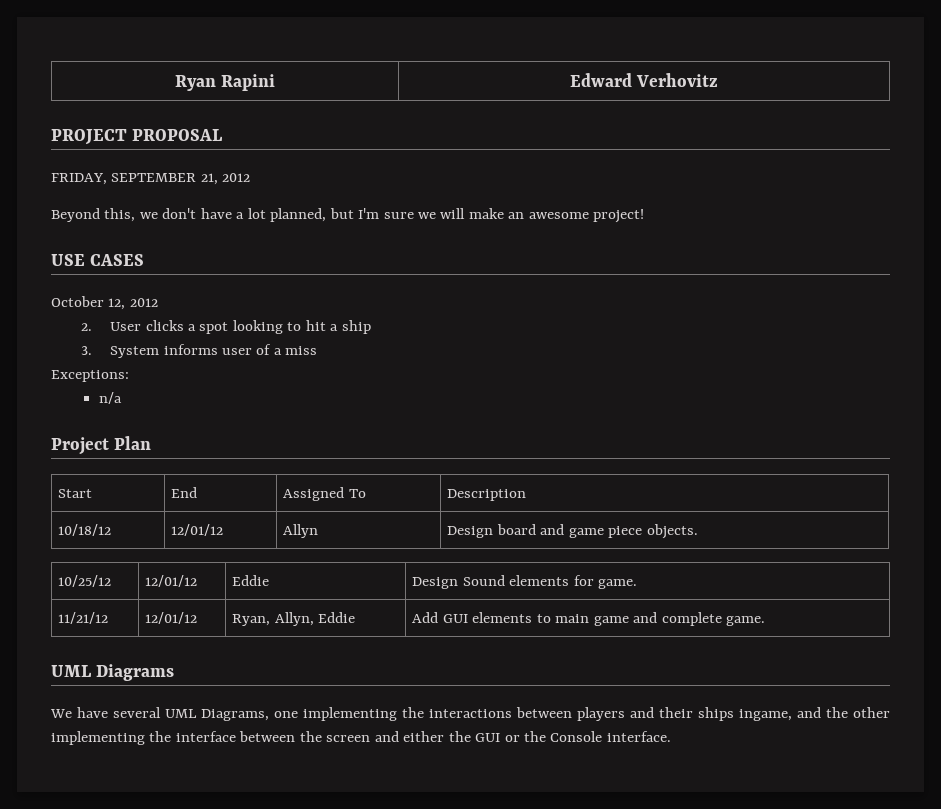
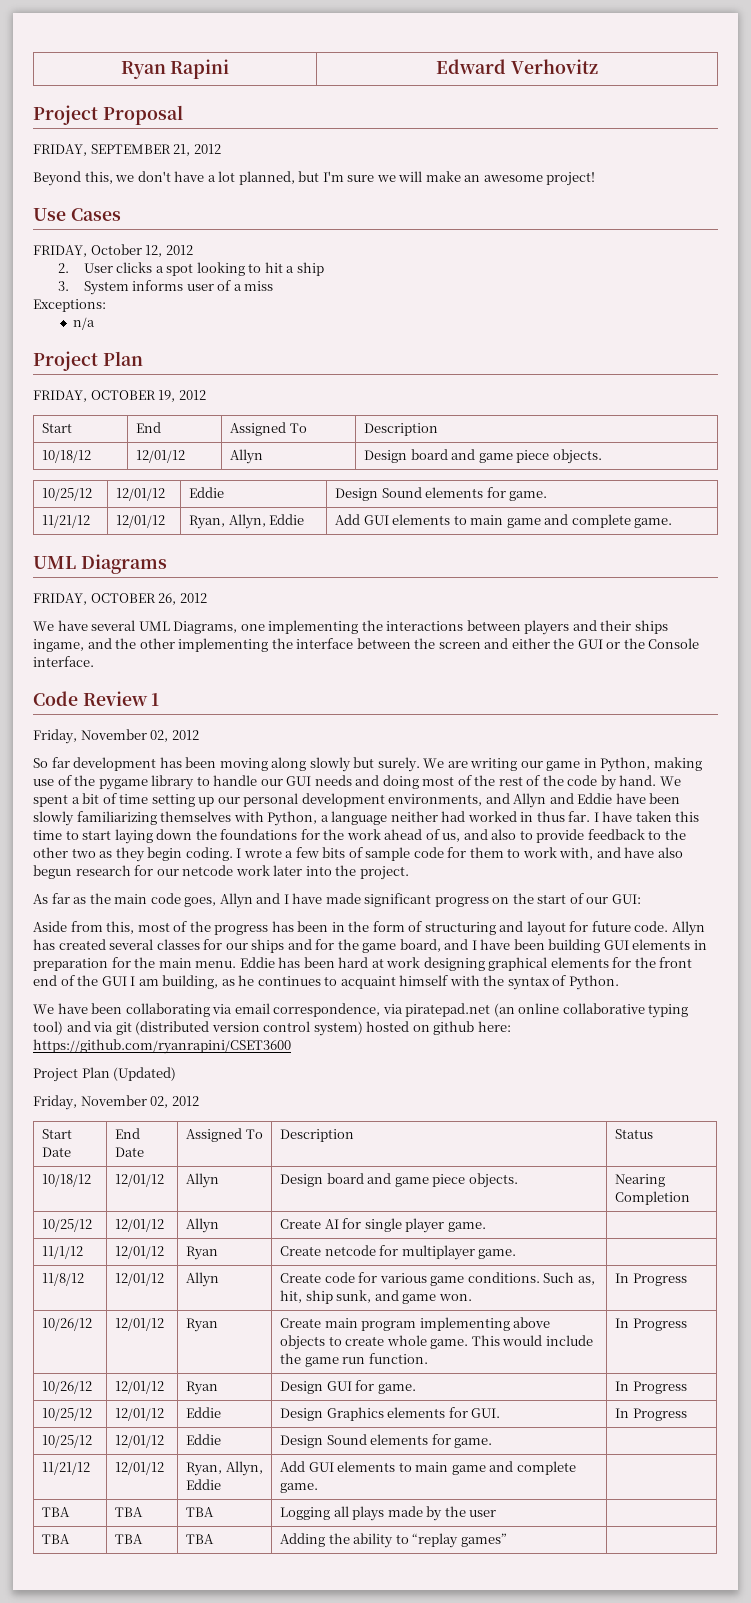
- PROJECT PROPOSAL
+ Project Proposal
- USE CASES
- October 12, 2012
+ Use Cases
+ FRIDAY, October 12, 2012
+ FRIDAY, OCTOBER 19, 2012
+ FRIDAY, OCTOBER 26, 2012
+ Code Review 1
+ Friday, November 02, 2012
+ So far development has been moving along slowly but surely. We are writing our game in Python, making use of the pygame library to handle our GUI needs and doing most of the rest of the code by hand. We spent a bit of time setting up our personal development environments, and Allyn and Eddie have been slowly familiarizing themselves with Python, a language neither had worked in thus far. I have taken this time to start laying down the foundations for the work ahead of us, and also to provide feedback to the other two as they begin coding. I wrote a few bits of sample code for them to work with, and have also begun research for our netcode work later into the project.
+ As far as the main code goes, Allyn and I have made significant progress on the start of our GUI:
+ Aside from this, most of the progress has been in the form of structuring and layout for future code. Allyn has created several classes for our ships and for the game board, and I have been building GUI elements in preparation for the main menu. Eddie has been hard at work designing graphical elements for the front end of the GUI I am building, as he continues to acquaint himself with the syntax of Python.
+ We have been collaborating via email correspondence, via piratepad.net (an online collaborative typing tool) and via git (distributed version control system) hosted on github here: https://github.com/ryanrapini/CSET3600
+ Project Plan (Updated)
+ Friday, November 02, 2012
+ Start Date | End Date | Assigned To | Description | Status
+ 10/18/12 | 12/01/12 | Allyn | Design board and game piece objects. | Nearing Completion
+ 10/25/12 | 12/01/12 | Allyn | Create AI for single player game. |
+ 11/1/12 | 12/01/12 | Ryan | Create netcode for multiplayer game. |
+ 11/8/12 | 12/01/12 | Allyn | Create code for various game conditions. Such as, hit, ship sunk, and game won. | In Progress
+ 10/26/12 | 12/01/12 | Ryan | Create main program implementing above objects to create whole game. This would include the game run function. | In Progress
+ 10/26/12 | 12/01/12 | Ryan | Design GUI for game. | In Progress
+ 10/25/12 | 12/01/12 | Eddie | Design Graphics elements for GUI. | In Progress
+ 10/25/12 | 12/01/12 | Eddie | Design Sound elements for game. |
+ 11/21/12 | 12/01/12 | Ryan, Allyn, Eddie | Add GUI elements to main game and complete game. |
+ TBA | TBA | TBA | Logging all plays made by the user |
+ TBA | TBA | TBA | Adding the ability to “replay games” |

